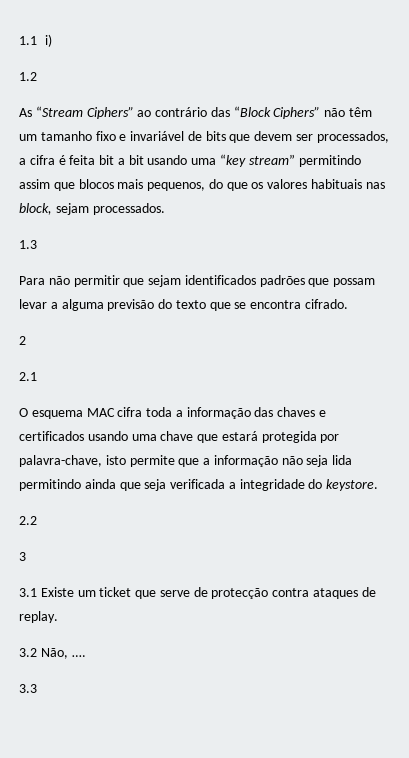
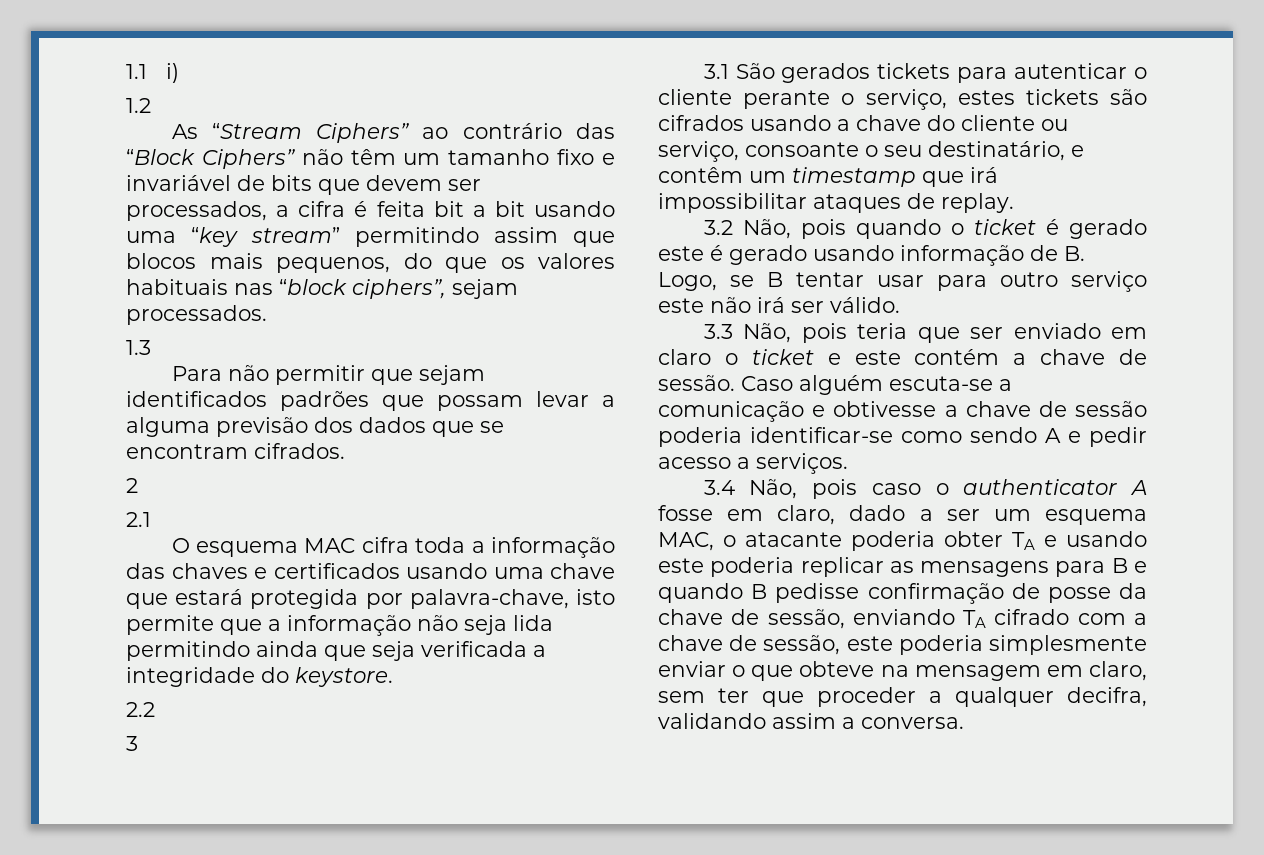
- As “Stream Ciphers” ao contrário das “Block Ciphers” não têm um tamanho fixo e invariável de bits que devem ser processados, a cifra é feita bit a bit usando uma “key stream” permitindo assim que blocos mais pequenos, do que os valores habituais nas block, sejam processados.
+ As “Stream Ciphers” ao contrário das “Block Ciphers” não têm um tamanho fixo e invariável de bits que devem ser processados, a cifra é feita bit a bit usando uma “key stream” permitindo assim que blocos mais pequenos, do que os valores habituais nas “block ciphers”, sejam processados.
- Para não permitir que sejam identificados padrões que possam levar a alguma previsão do texto que se encontra cifrado.
+ Para não permitir que sejam identificados padrões que possam levar a alguma previsão dos dados que se encontram cifrados.
- 3.1 Existe um ticket que serve de protecção contra ataques de replay.
+ 3.1 São gerados tickets para autenticar o cliente perante o serviço, estes tickets são cifrados usando a chave do cliente ou serviço, consoante o seu destinatário, e contêm um timestamp que irá impossibilitar ataques de replay.
- 3.2 Não, ….
- 3.3
+ 3.2 Não, pois quando o ticket é gerado este é gerado usando informação de B. Logo, se B tentar usar para outro serviço este não irá ser válido.
+ 3.3 Não, pois teria que ser enviado em claro o ticket e este contém a chave de sessão. Caso alguém escuta-se a comunicação e obtivesse a chave de sessão poderia identificar-se como sendo A e pedir acesso a serviços.
+ 3.4 Não, pois caso o authenticator A fosse em claro, dado a ser um esquema MAC, o atacante poderia obter TA e usando este poderia replicar as mensagens para B e quando B pedisse confirmação de posse da chave de sessão, enviando TA cifrado com a chave de sessão, este poderia simplesmente enviar o que obteve na mensagem em claro, sem ter que proceder a qualquer decifra, validando assim a conversa.

